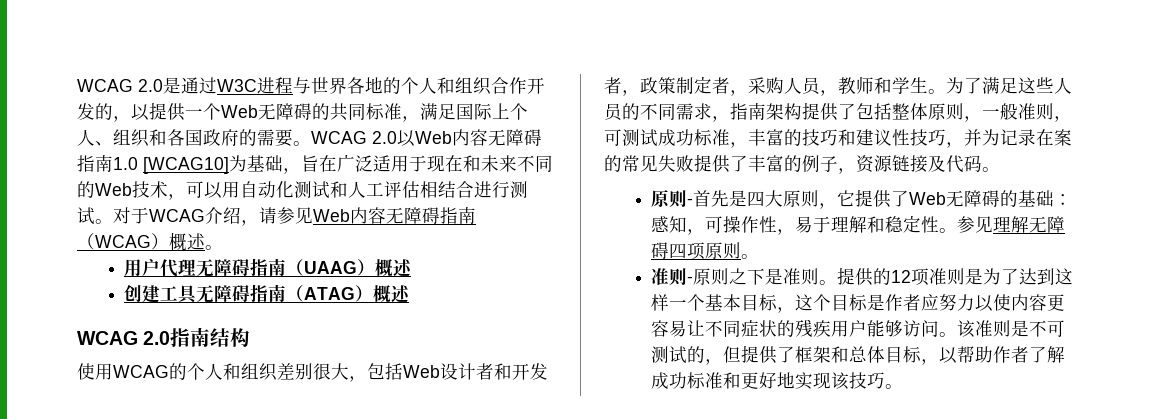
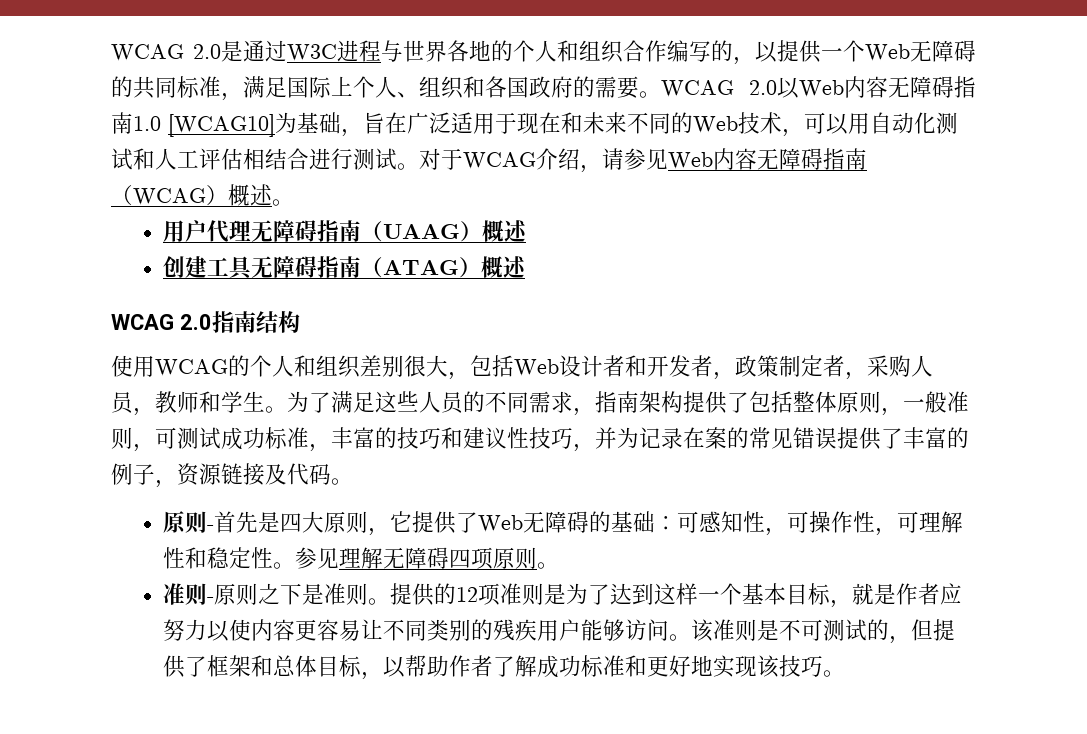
- WCAG 2.0是通过W3C进程与世界各地的个人和组织合作开发的，以提供一个Web无障碍的共同标准，满足国际上个人、组织和各国政府的需要。
+ WCAG 2.0是通过W3C进程与世界各地的个人和组织合作编写的，以提供一个Web无障碍的共同标准，满足国际上个人、组织和各国政府的需要。
- 为了满足这些人员的不同需求，指南架构提供了包括整体原则，一般准则，可测试成功标准，丰富的技巧和建议性技巧，并为记录在案的常见失败提供了丰富的例子，资源链接及代码。
+ 为了满足这些人员的不同需求，指南架构提供了包括整体原则，一般准则，可测试成功标准，丰富的技巧和建议性技巧，并为记录在案的常见错误提供了丰富的例子，资源链接及代码。
- 原则-首先是四大原则，它提供了Web无障碍的基础：感知，可操作性，易于理解和稳定性。
+ 原则-首先是四大原则，它提供了Web无障碍的基础：可感知性，可操作性，可理解性和稳定性。
- 提供的12项准则是为了达到这样一个基本目标，这个目标是作者应努力以使内容更容易让不同症状的残疾用户能够访问。
+ 提供的12项准则是为了达到这样一个基本目标，就是作者应努力以使内容更容易让不同类别的残疾用户能够访问。

